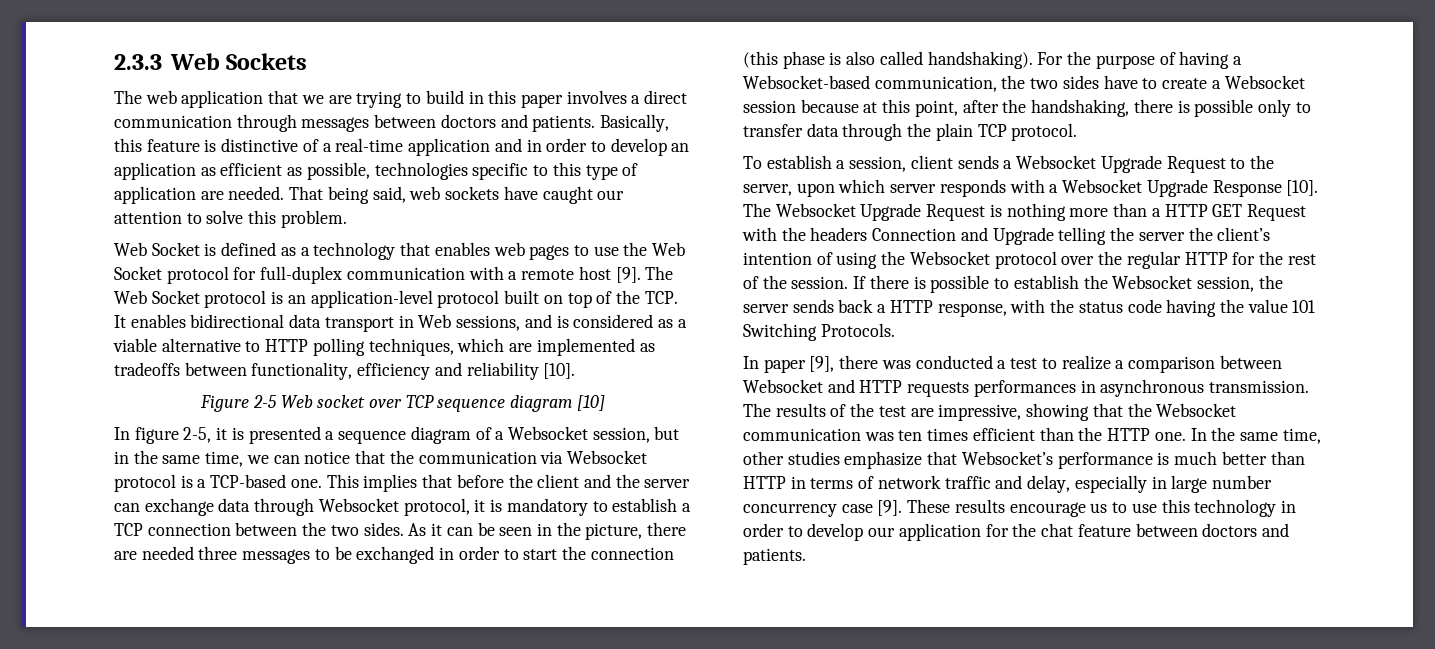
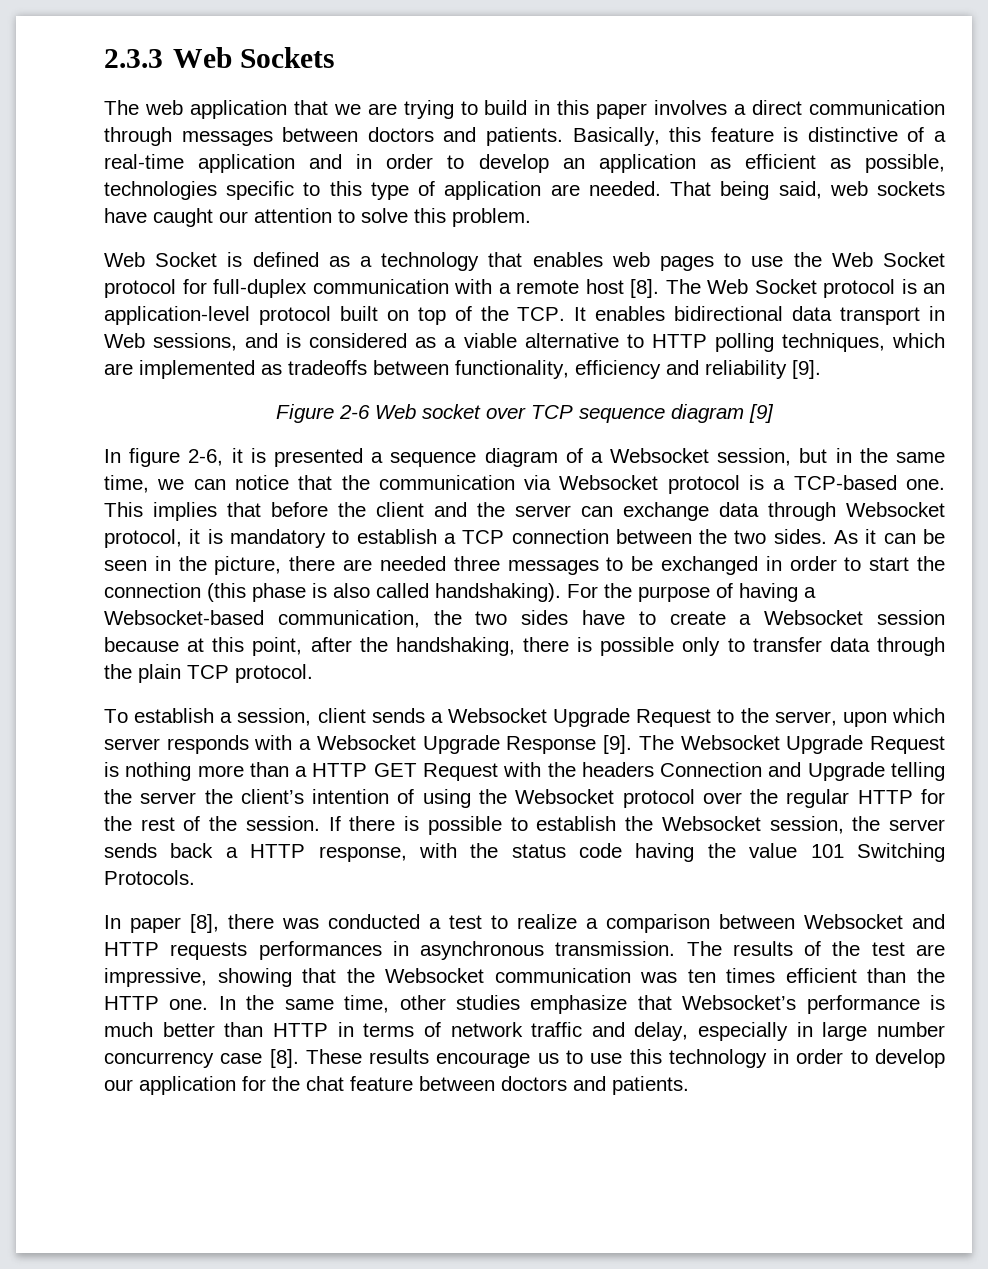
- Web Socket is defined as a technology that enables web pages to use the Web Socket protocol for full-duplex communication with a remote host [9].
+ Web Socket is defined as a technology that enables web pages to use the Web Socket protocol for full-duplex communication with a remote host [8].
- The Web Socket protocol is an application-level protocol built on top of the TCP. It enables bidirectional data transport in Web sessions, and is considered as a viable alternative to HTTP polling techniques, which are implemented as tradeoffs between functionality, efficiency and reliability [10].
+ The Web Socket protocol is an application-level protocol built on top of the TCP. It enables bidirectional data transport in Web sessions, and is considered as a viable alternative to HTTP polling techniques, which are implemented as tradeoffs between functionality, efficiency and reliability [9].
- Figure 2-5 Web socket over TCP sequence diagram [10]
+ Figure 2-6 Web socket over TCP sequence diagram [9]
- In figure 2-5, it is presented a sequence diagram of a Websocket session, but in the same time, we can notice that the communication via Websocket protocol is a TCP-based one.
+ In figure 2-6, it is presented a sequence diagram of a Websocket session, but in the same time, we can notice that the communication via Websocket protocol is a TCP-based one.
- To establish a session, client sends a Websocket Upgrade Request to the server, upon which server responds with a Websocket Upgrade Response [10].
+ To establish a session, client sends a Websocket Upgrade Request to the server, upon which server responds with a Websocket Upgrade Response [9].
- In paper [9], there was conducted a test to realize a comparison between Websocket and HTTP requests performances in asynchronous transmission.
+ In paper [8], there was conducted a test to realize a comparison between Websocket and HTTP requests performances in asynchronous transmission.
- In the same time, other studies emphasize that Websocket’s performance is much better than HTTP in terms of network traffic and delay, especially in large number concurrency case [9].
+ In the same time, other studies emphasize that Websocket’s performance is much better than HTTP in terms of network traffic and delay, especially in large number concurrency case [8].

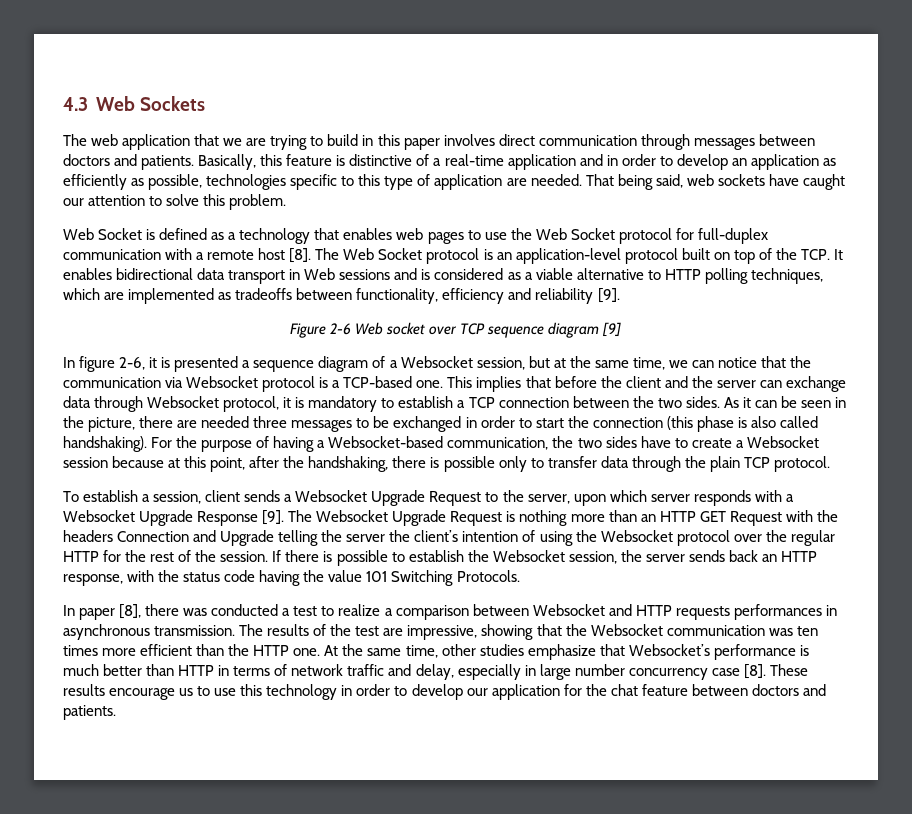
- 2.3.3 Web Sockets
+ 4.3 Web Sockets
- The web application that we are trying to build in this paper involves a direct communication through messages between doctors and patients.
+ The web application that we are trying to build in this paper involves direct communication through messages between doctors and patients.
- Basically, this feature is distinctive of a real-time application and in order to develop an application as efficient as possible, technologies specific to this type of application are needed.
+ Basically, this feature is distinctive of a real-time application and in order to develop an application as efficiently as possible, technologies specific to this type of application are needed.
- The Web Socket protocol is an application-level protocol built on top of the TCP. It enables bidirectional data transport in Web sessions, and is considered as a viable alternative to HTTP polling techniques, which are implemented as tradeoffs between functionality, efficiency and reliability [9].
+ The Web Socket protocol is an application-level protocol built on top of the TCP. It enables bidirectional data transport in Web sessions and is considered as a viable alternative to HTTP polling techniques, which are implemented as tradeoffs between functionality, efficiency and reliability [9].
- In figure 2-6, it is presented a sequence diagram of a Websocket session, but in the same time, we can notice that the communication via Websocket protocol is a TCP-based one.
+ In figure 2-6, it is presented a sequence diagram of a Websocket session, but at the same time, we can notice that the communication via Websocket protocol is a TCP-based one.
- The Websocket Upgrade Request is nothing more than a HTTP GET Request with the headers Connection and Upgrade telling the server the client’s intention of using the Websocket protocol over the regular HTTP for the rest of the session.
+ The Websocket Upgrade Request is nothing more than an HTTP GET Request with the headers Connection and Upgrade telling the server the client’s intention of using the Websocket protocol over the regular HTTP for the rest of the session.
- If there is possible to establish the Websocket session, the server sends back a HTTP response, with the status code having the value 101 Switching Protocols.
+ If there is possible to establish the Websocket session, the server sends back an HTTP response, with the status code having the value 101 Switching Protocols.
- The results of the test are impressive, showing that the Websocket communication was ten times efficient than the HTTP one.
+ The results of the test are impressive, showing that the Websocket communication was ten times more efficient than the HTTP one.
- In the same time, other studies emphasize that Websocket’s performance is much better than HTTP in terms of network traffic and delay, especially in large number concurrency case [8].
+ At the same time, other studies emphasize that Websocket’s performance is much better than HTTP in terms of network traffic and delay, especially in large number concurrency case [8].

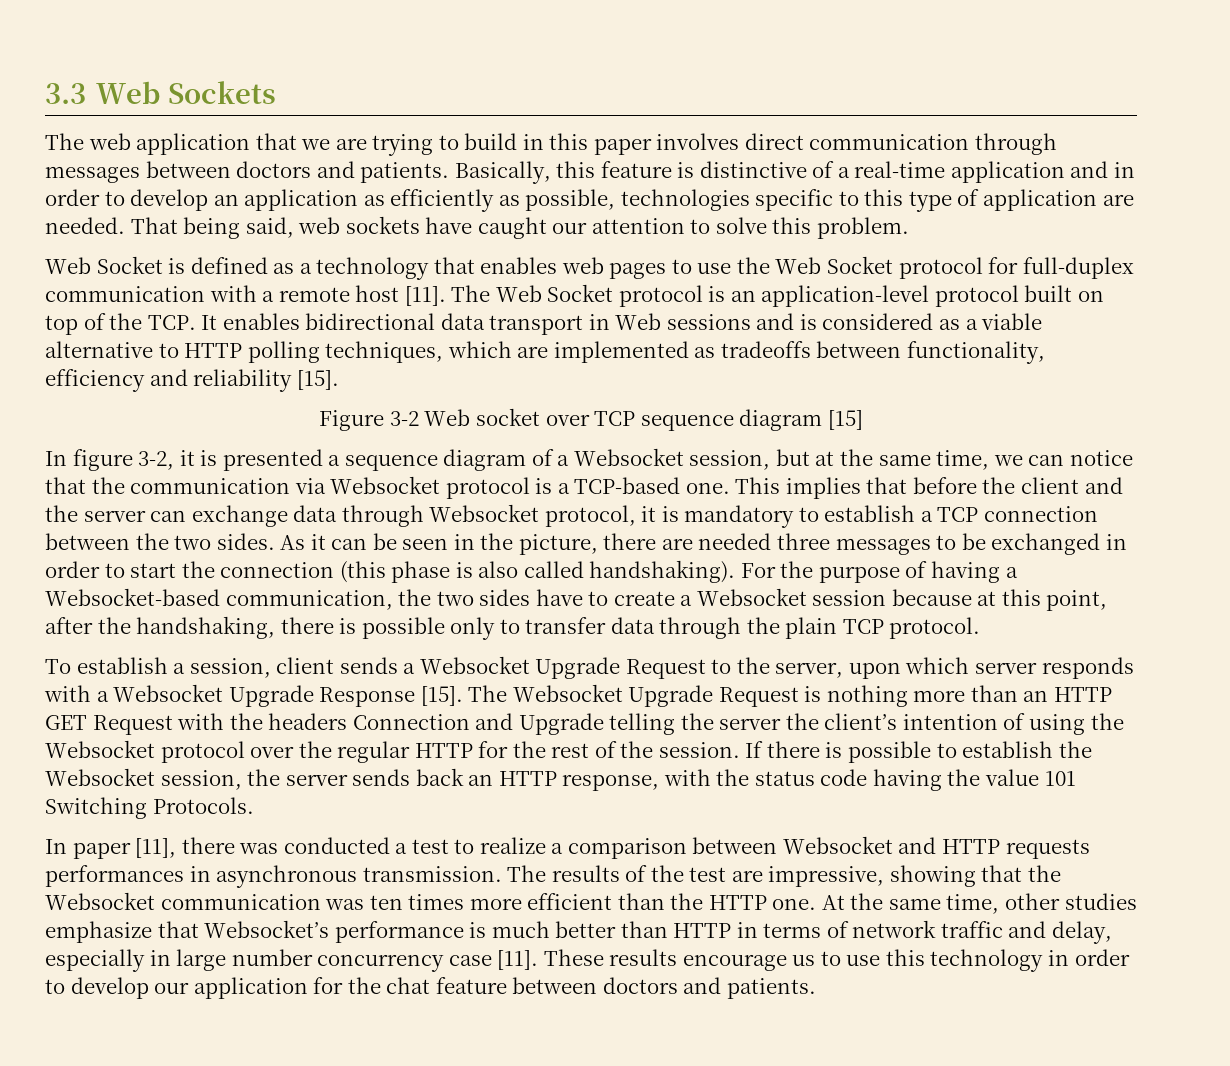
- 4.3 Web Sockets
+ 3.3 Web Sockets
- Web Socket is defined as a technology that enables web pages to use the Web Socket protocol for full-duplex communication with a remote host [8].
+ Web Socket is defined as a technology that enables web pages to use the Web Socket protocol for full-duplex communication with a remote host [11].
- The Web Socket protocol is an application-level protocol built on top of the TCP. It enables bidirectional data transport in Web sessions and is considered as a viable alternative to HTTP polling techniques, which are implemented as tradeoffs between functionality, efficiency and reliability [9].
+ The Web Socket protocol is an application-level protocol built on top of the TCP. It enables bidirectional data transport in Web sessions and is considered as a viable alternative to HTTP polling techniques, which are implemented as tradeoffs between functionality, efficiency and reliability [15].
- Figure 2-6 Web socket over TCP sequence diagram [9]
+ Figure 3-2 Web socket over TCP sequence diagram [15]
- In figure 2-6, it is presented a sequence diagram of a Websocket session, but at the same time, we can notice that the communication via Websocket protocol is a TCP-based one.
+ In figure 3-2, it is presented a sequence diagram of a Websocket session, but at the same time, we can notice that the communication via Websocket protocol is a TCP-based one.
- To establish a session, client sends a Websocket Upgrade Request to the server, upon which server responds with a Websocket Upgrade Response [9].
+ To establish a session, client sends a Websocket Upgrade Request to the server, upon which server responds with a Websocket Upgrade Response [15].
- In paper [8], there was conducted a test to realize a comparison between Websocket and HTTP requests performances in asynchronous transmission.
+ In paper [11], there was conducted a test to realize a comparison between Websocket and HTTP requests performances in asynchronous transmission.
- At the same time, other studies emphasize that Websocket’s performance is much better than HTTP in terms of network traffic and delay, especially in large number concurrency case [8].
+ At the same time, other studies emphasize that Websocket’s performance is much better than HTTP in terms of network traffic and delay, especially in large number concurrency case [11].

